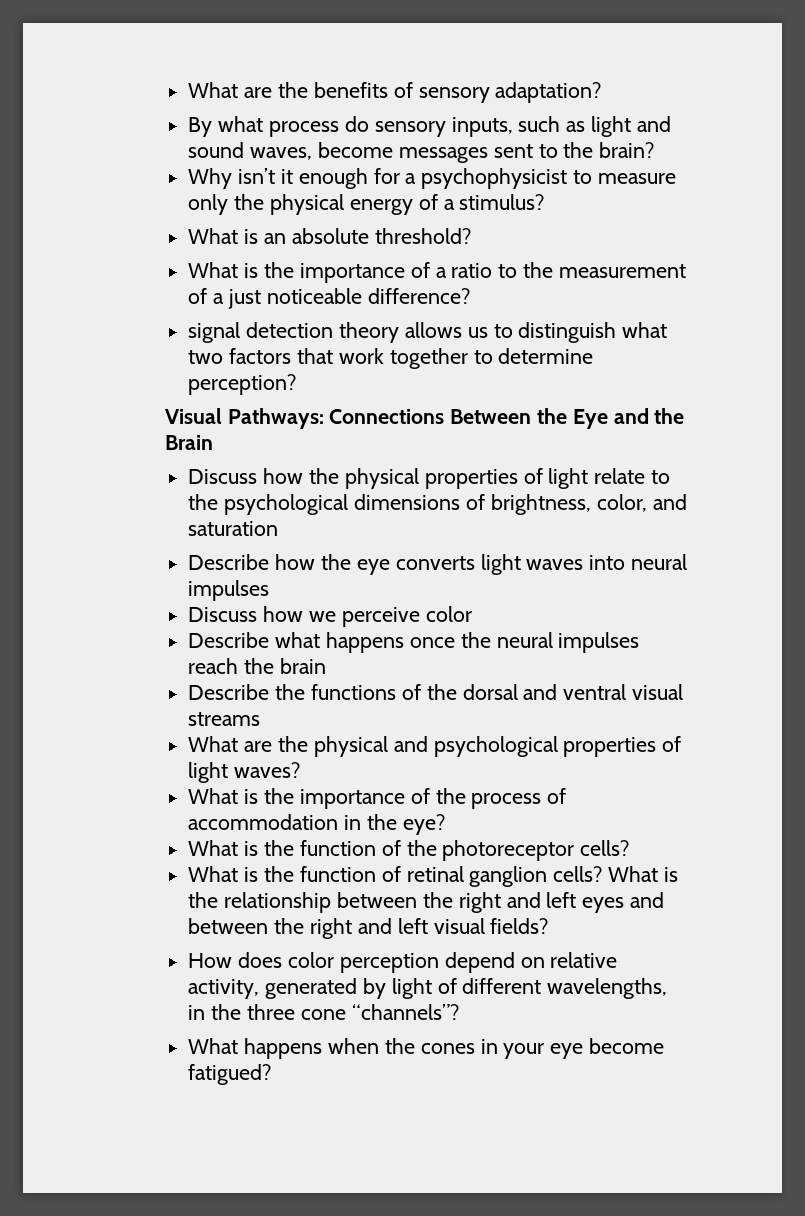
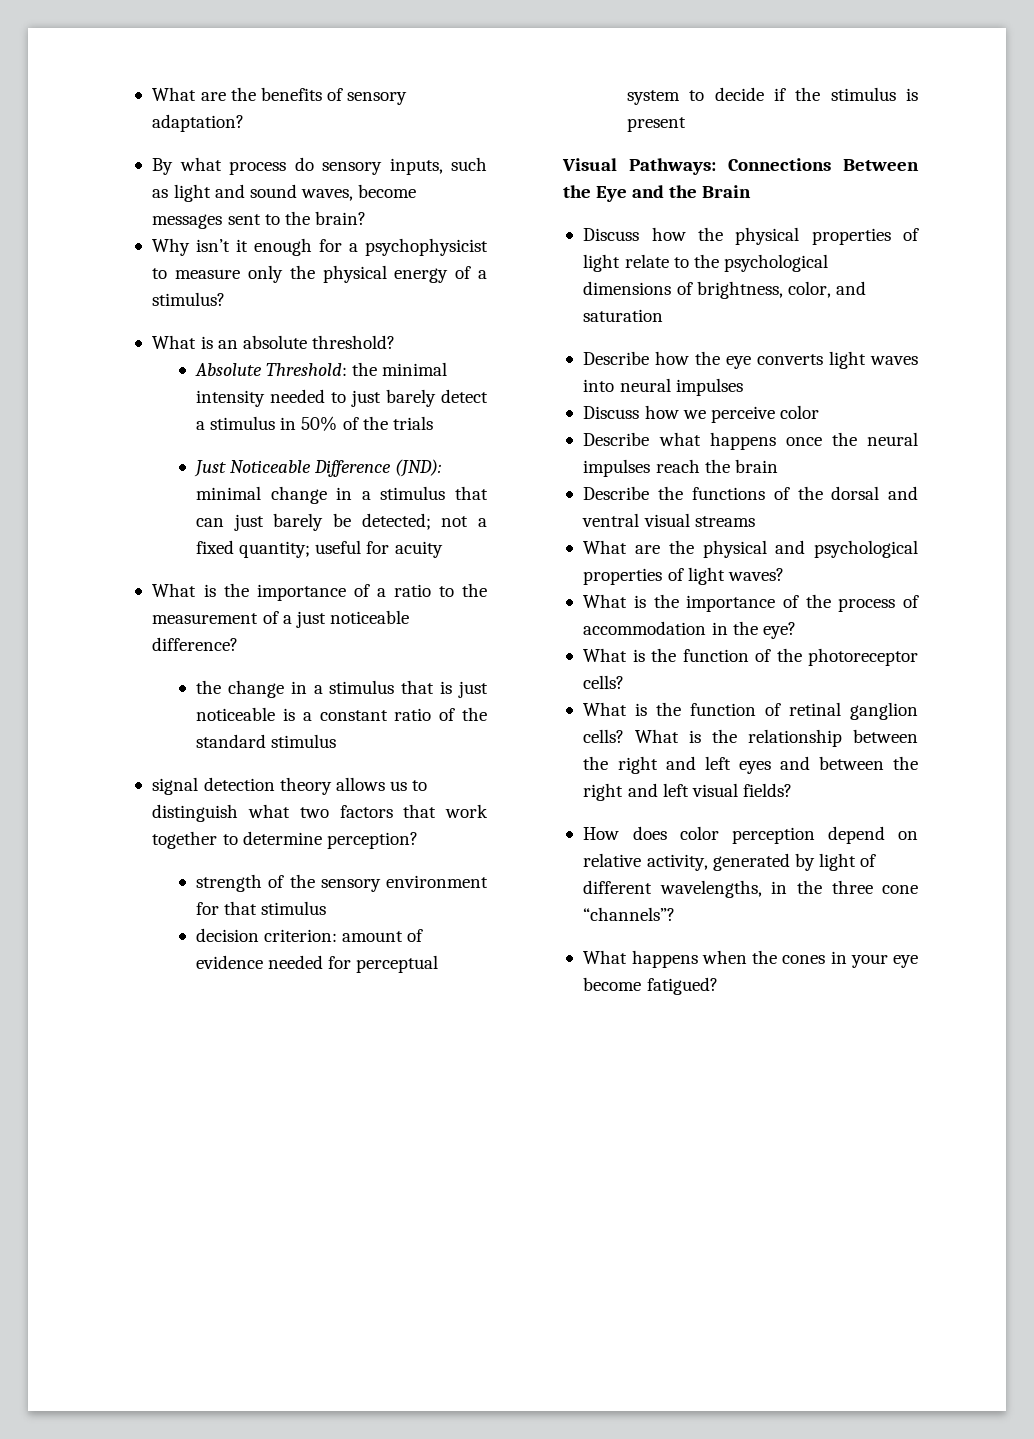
+ Absolute Threshold: the minimal intensity needed to just barely detect a stimulus in 50% of the trials
+ Just Noticeable Difference (JND): minimal change in a stimulus that can just barely be detected; not a fixed quantity; useful for acuity
+ the change in a stimulus that is just noticeable is a constant ratio of the standard stimulus
+ strength of the sensory environment for that stimulus
+ decision criterion: amount of evidence needed for perceptual system to decide if the stimulus is present

